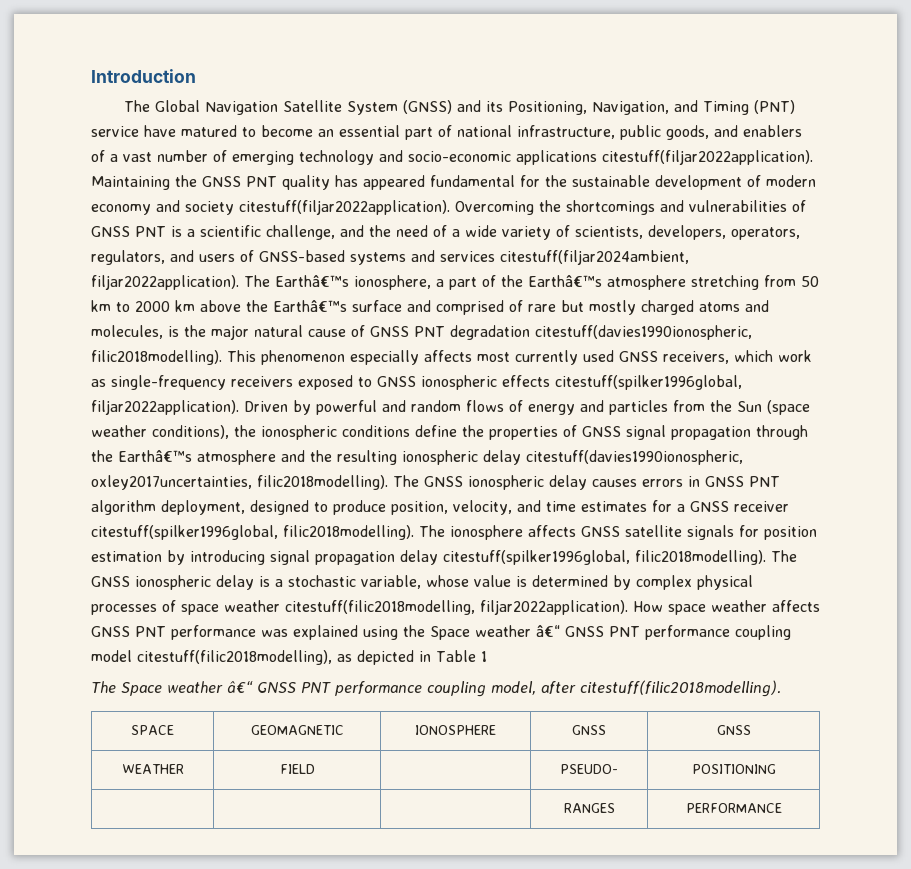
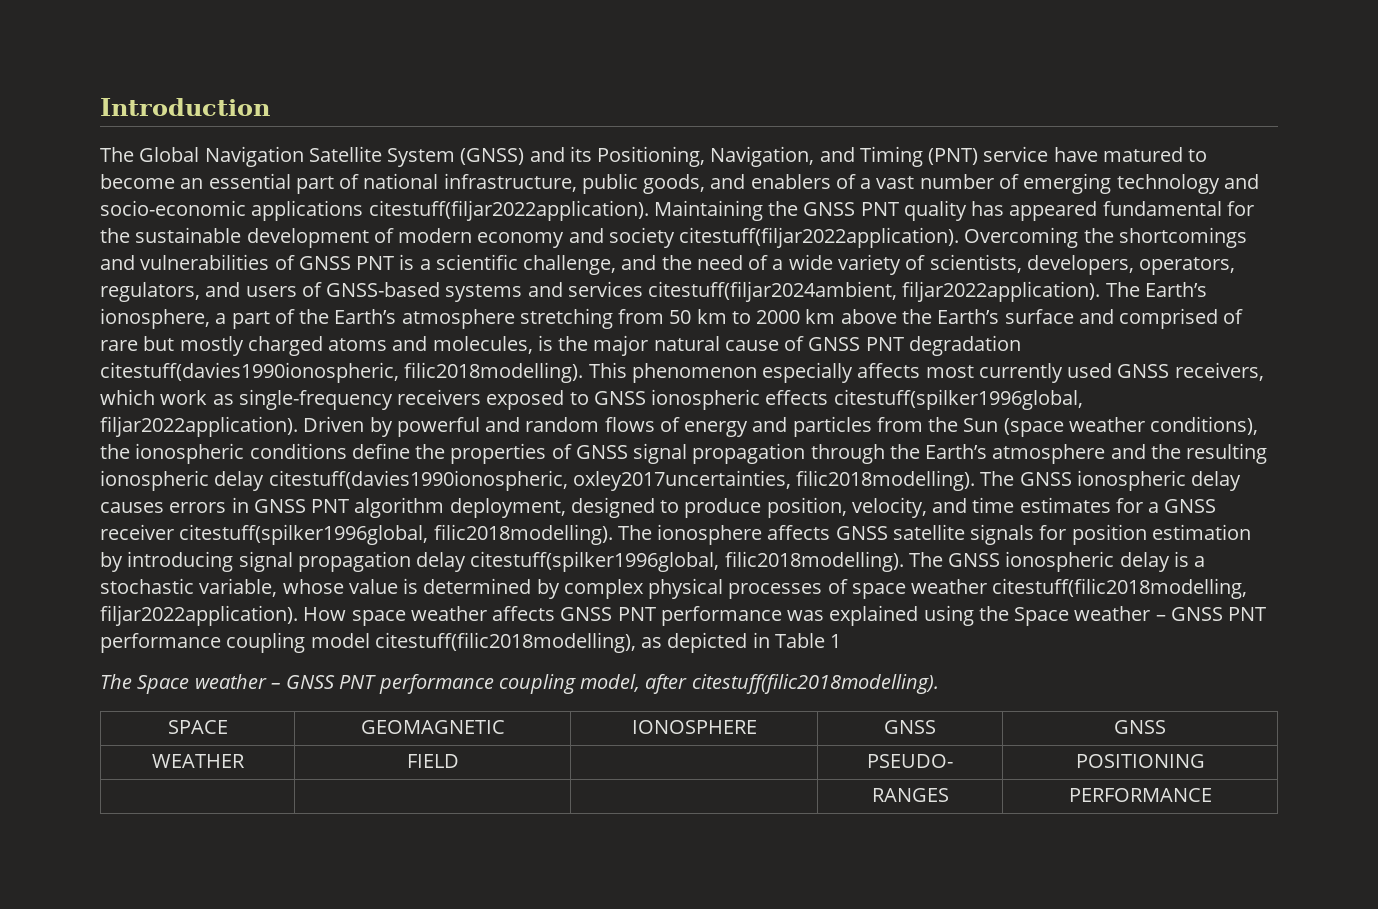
- The Earthâ€™s ionosphere, a part of the Earthâ€™s atmosphere stretching from 50 km to 2000 km above the Earthâ€™s surface and comprised of rare but mostly charged atoms and molecules, is the major natural cause of GNSS PNT degradation citestuff(davies1990ionospheric, filic2018modelling).
+ The Earth’s ionosphere, a part of the Earth’s atmosphere stretching from 50 km to 2000 km above the Earth’s surface and comprised of rare but mostly charged atoms and molecules, is the major natural cause of GNSS PNT degradation citestuff(davies1990ionospheric, filic2018modelling).
- Driven by powerful and random flows of energy and particles from the Sun (space weather conditions), the ionospheric conditions define the properties of GNSS signal propagation through the Earthâ€™s atmosphere and the resulting ionospheric delay citestuff(davies1990ionospheric, oxley2017uncertainties, filic2018modelling).
+ Driven by powerful and random flows of energy and particles from the Sun (space weather conditions), the ionospheric conditions define the properties of GNSS signal propagation through the Earth’s atmosphere and the resulting ionospheric delay citestuff(davies1990ionospheric, oxley2017uncertainties, filic2018modelling).
- How space weather affects GNSS PNT performance was explained using the Space weather â€“ GNSS PNT performance coupling model citestuff(filic2018modelling), as depicted in Table 1
+ How space weather affects GNSS PNT performance was explained using the Space weather – GNSS PNT performance coupling model citestuff(filic2018modelling), as depicted in Table 1
- The Space weather â€“ GNSS PNT performance coupling model, after citestuff(filic2018modelling).
+ The Space weather – GNSS PNT performance coupling model, after citestuff(filic2018modelling).

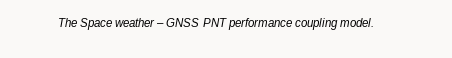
- Introduction
- The Global Navigation Satellite System (GNSS) and its Positioning, Navigation, and Timing (PNT) service have matured to become an essential part of national infrastructure, public goods, and enablers of a vast number of emerging technology and socio-economic applications citestuff(filjar2022application). Maintaining the GNSS PNT quality has appeared fundamental for the sustainable development of modern economy and society citestuff(filjar2022application). Overcoming the shortcomings and vulnerabilities of GNSS PNT is a scientific challenge, and the need of a wide variety of scientists, developers, operators, regulators, and users of GNSS-based systems and services citestuff(filjar2024ambient, filjar2022application). The Earth’s ionosphere, a part of the Earth’s atmosphere stretching from 50 km to 2000 km above the Earth’s surface and comprised of rare but mostly charged atoms and molecules, is the major natural cause of GNSS PNT degradation citestuff(davies1990ionospheric, filic2018modelling). This phenomenon especially affects most currently used GNSS receivers, which work as single-frequency receivers exposed to GNSS ionospheric effects citestuff(spilker1996global, filjar2022application). Driven by powerful and random flows of energy and particles from the Sun (space weather conditions), the ionospheric conditions define the properties of GNSS signal propagation through the Earth’s atmosphere and the resulting ionospheric delay citestuff(davies1990ionospheric, oxley2017uncertainties, filic2018modelling). The GNSS ionospheric delay causes errors in GNSS PNT algorithm deployment, designed to produce position, velocity, and time estimates for a GNSS receiver citestuff(spilker1996global, filic2018modelling). The ionosphere affects GNSS satellite signals for position estimation by introducing signal propagation delay citestuff(spilker1996global, filic2018modelling). The GNSS ionospheric delay is a stochastic variable, whose value is determined by complex physical processes of space weather citestuff(filic2018modelling, filjar2022application). How space weather affects GNSS PNT performance was explained using the Space weather – GNSS PNT performance coupling model citestuff(filic2018modelling), as depicted in Table 1
- The Space weather – GNSS PNT performance coupling model, after citestuff(filic2018modelling).
- SPACE | GEOMAGNETIC | IONOSPHERE | GNSS | GNSS
- WEATHER | FIELD | | PSEUDO- | POSITIONING
- | | | RANGES | PERFORMANCE
+ The Space weather – GNSS PNT performance coupling model.

